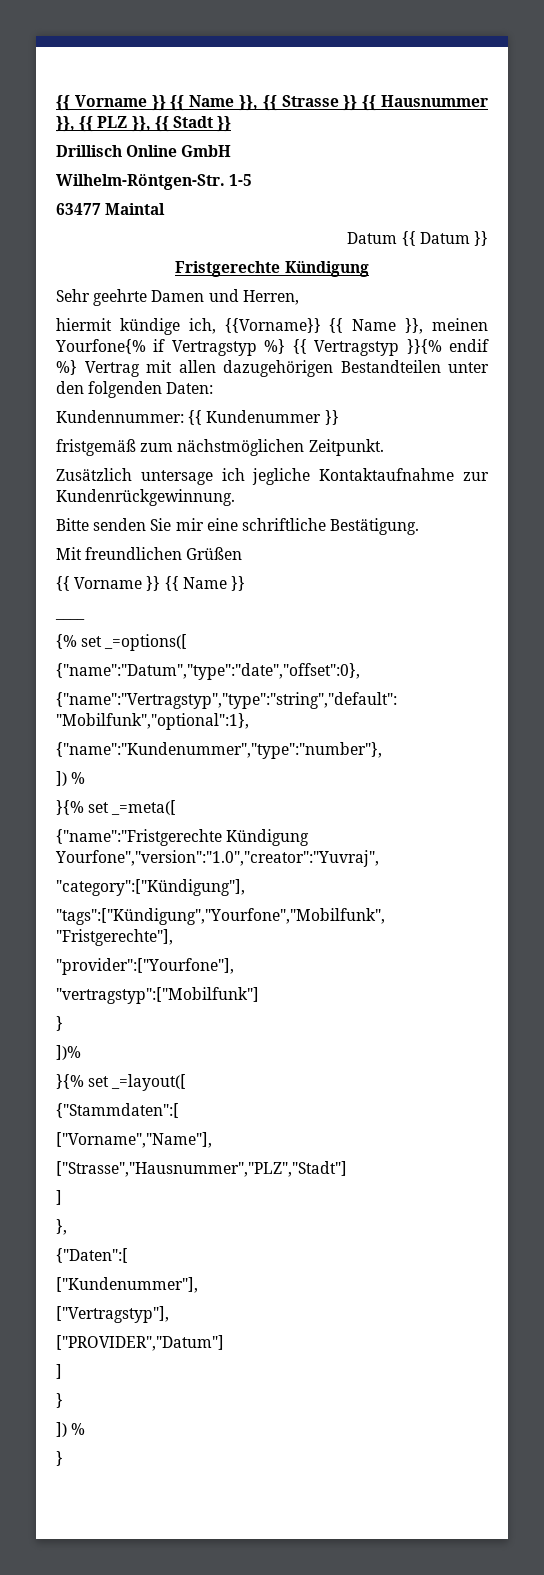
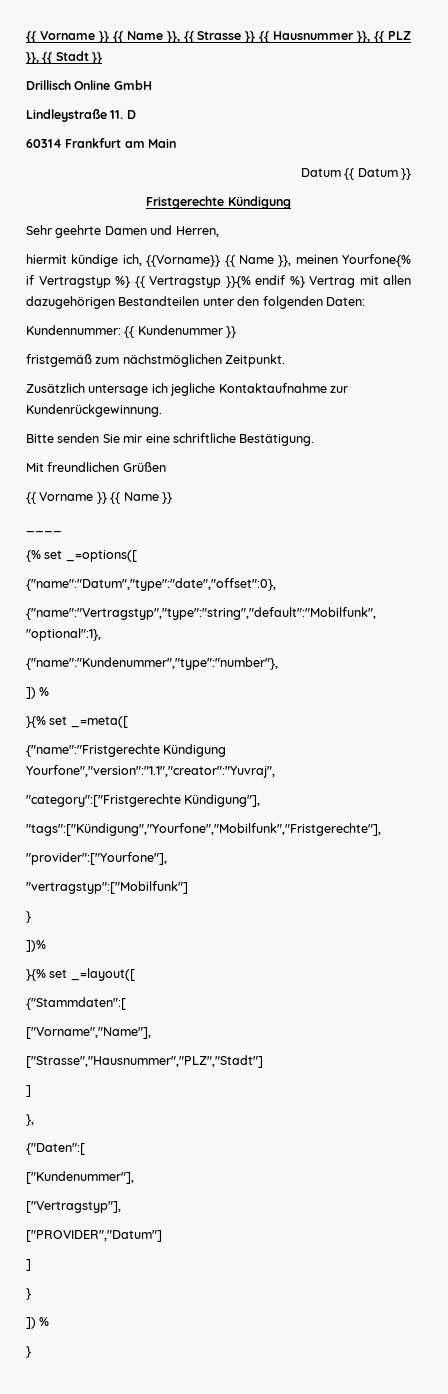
- Wilhelm-Röntgen-Str. 1-5
- 63477 Maintal
+ Lindleystraße 11. D
+ 60314 Frankfurt am Main
- {"name":"Fristgerechte Kündigung Yourfone","version":"1.0","creator":"Yuvraj",
- "category":["Kündigung"],
+ {"name":"Fristgerechte Kündigung Yourfone","version":"1.1","creator":"Yuvraj",
+ "category":["Fristgerechte Kündigung"],

